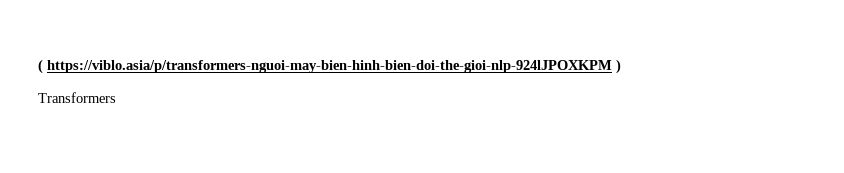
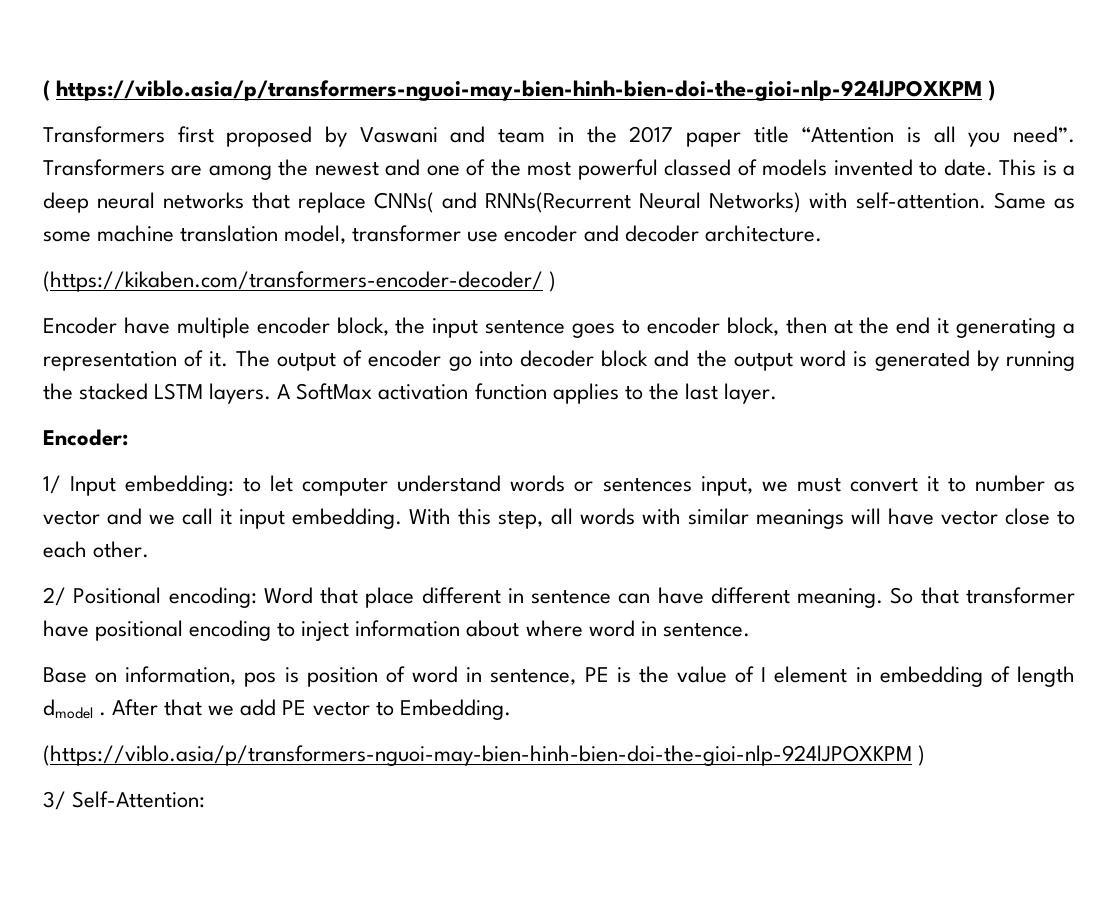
- Transformers
+ Transformers first proposed by Vaswani and team in the 2017 paper title “Attention is all you need”. Transformers are among the newest and one of the most powerful classed of models invented to date. This is a deep neural networks that replace CNNs( and RNNs(Recurrent Neural Networks) with self-attention. Same as some machine translation model, transformer use encoder and decoder architecture.
+ (https://kikaben.com/transformers-encoder-decoder/ )
+ Encoder have multiple encoder block, the input sentence goes to encoder block, then at the end it generating a representation of it. The output of encoder go into decoder block and the output word is generated by running the stacked LSTM layers. A SoftMax activation function applies to the last layer.
+ Encoder:
+ 1/ Input embedding: to let computer understand words or sentences input, we must convert it to number as vector and we call it input embedding. With this step, all words with similar meanings will have vector close to each other.
+ 2/ Positional encoding: Word that place different in sentence can have different meaning. So that transformer have positional encoding to inject information about where word in sentence.
+ Base on information, pos is position of word in sentence, PE is the value of I element in embedding of length dmodel . After that we add PE vector to Embedding.
+ (https://viblo.asia/p/transformers-nguoi-may-bien-hinh-bien-doi-the-gioi-nlp-924lJPOXKPM )
+ 3/ Self-Attention:

